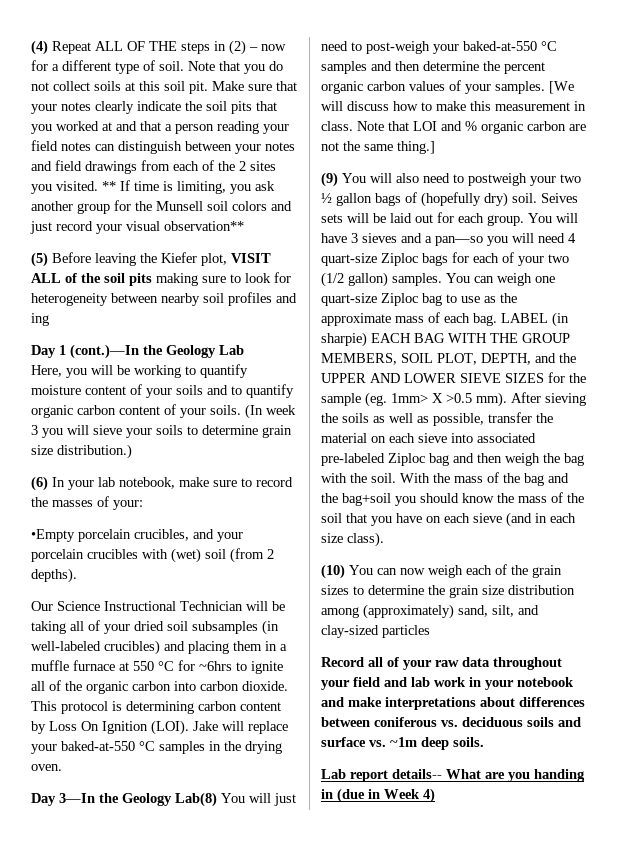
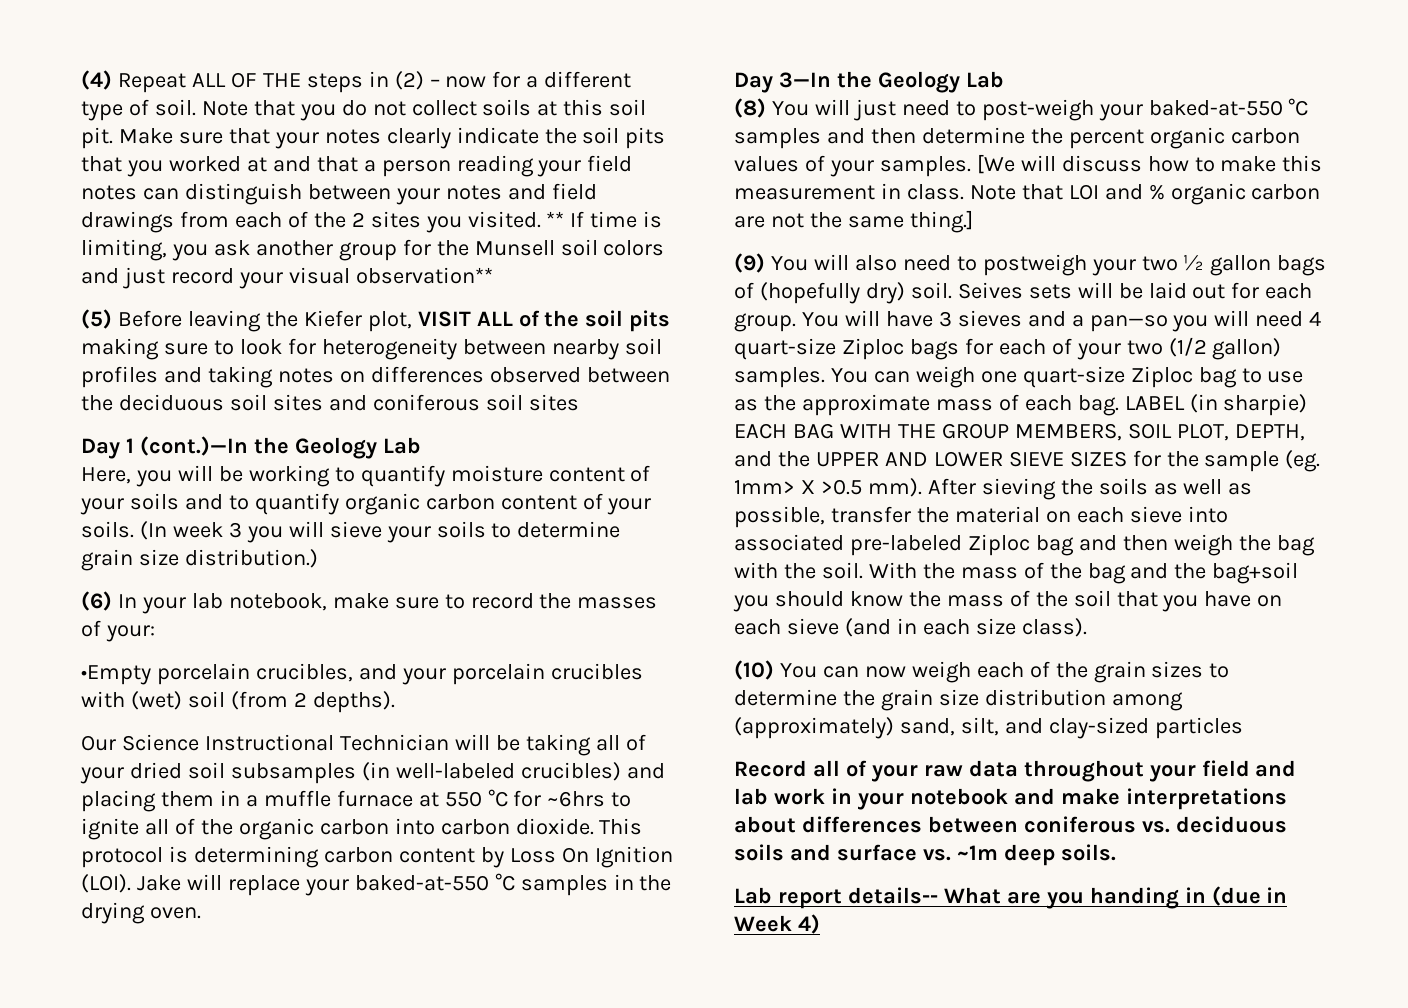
- (5) Before leaving the Kiefer plot, VISIT ALL of the soil pits making sure to look for heterogeneity between nearby soil profiles and ing
+ (5) Before leaving the Kiefer plot, VISIT ALL of the soil pits making sure to look for heterogeneity between nearby soil profiles and taking notes on differences observed between the deciduous soil sites and coniferous soil sites
- Day 3—In the Geology Lab(8) You will just need to post-weigh your baked-at-550 °C samples and then determine the percent organic carbon values of your samples.
+ Day 3—In the Geology Lab
+ (8) You will just need to post-weigh your baked-at-550 °C samples and then determine the percent organic carbon values of your samples.

